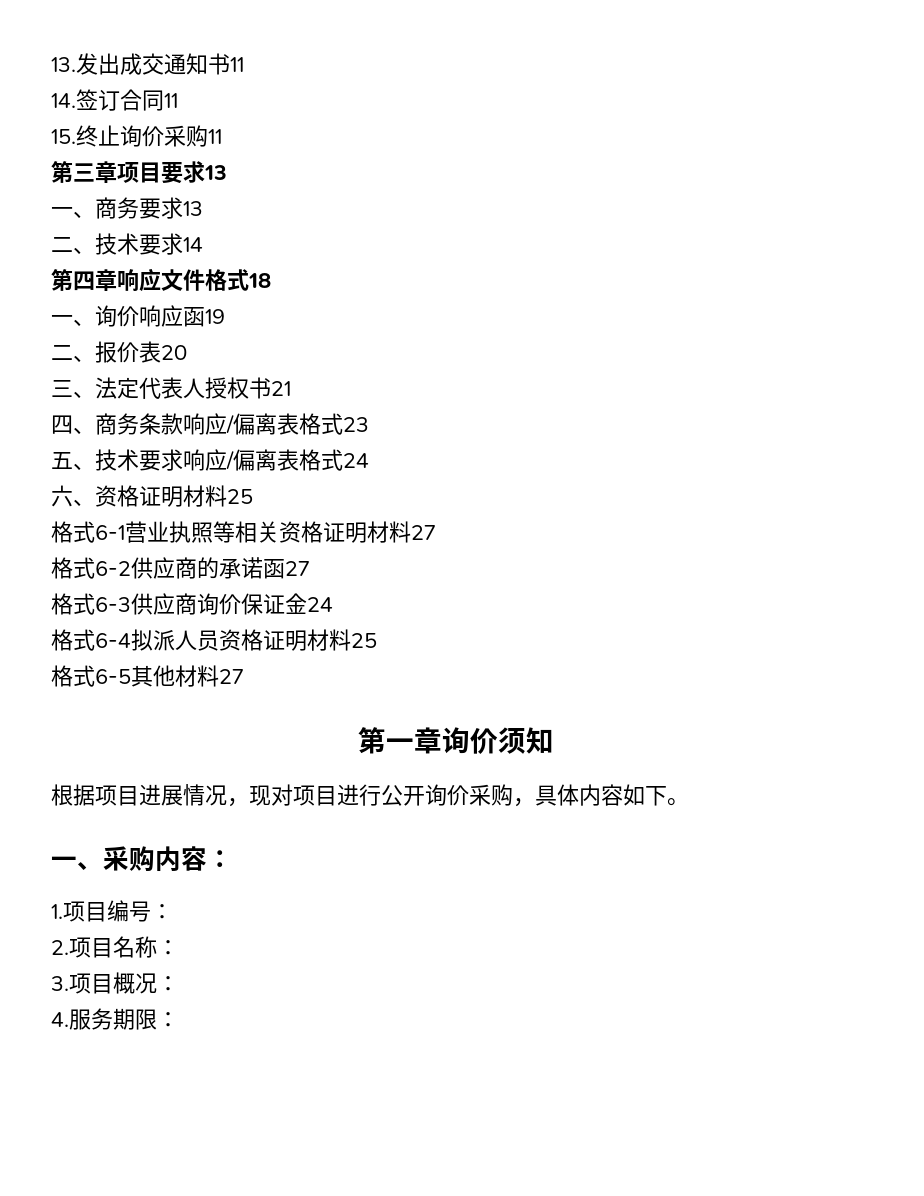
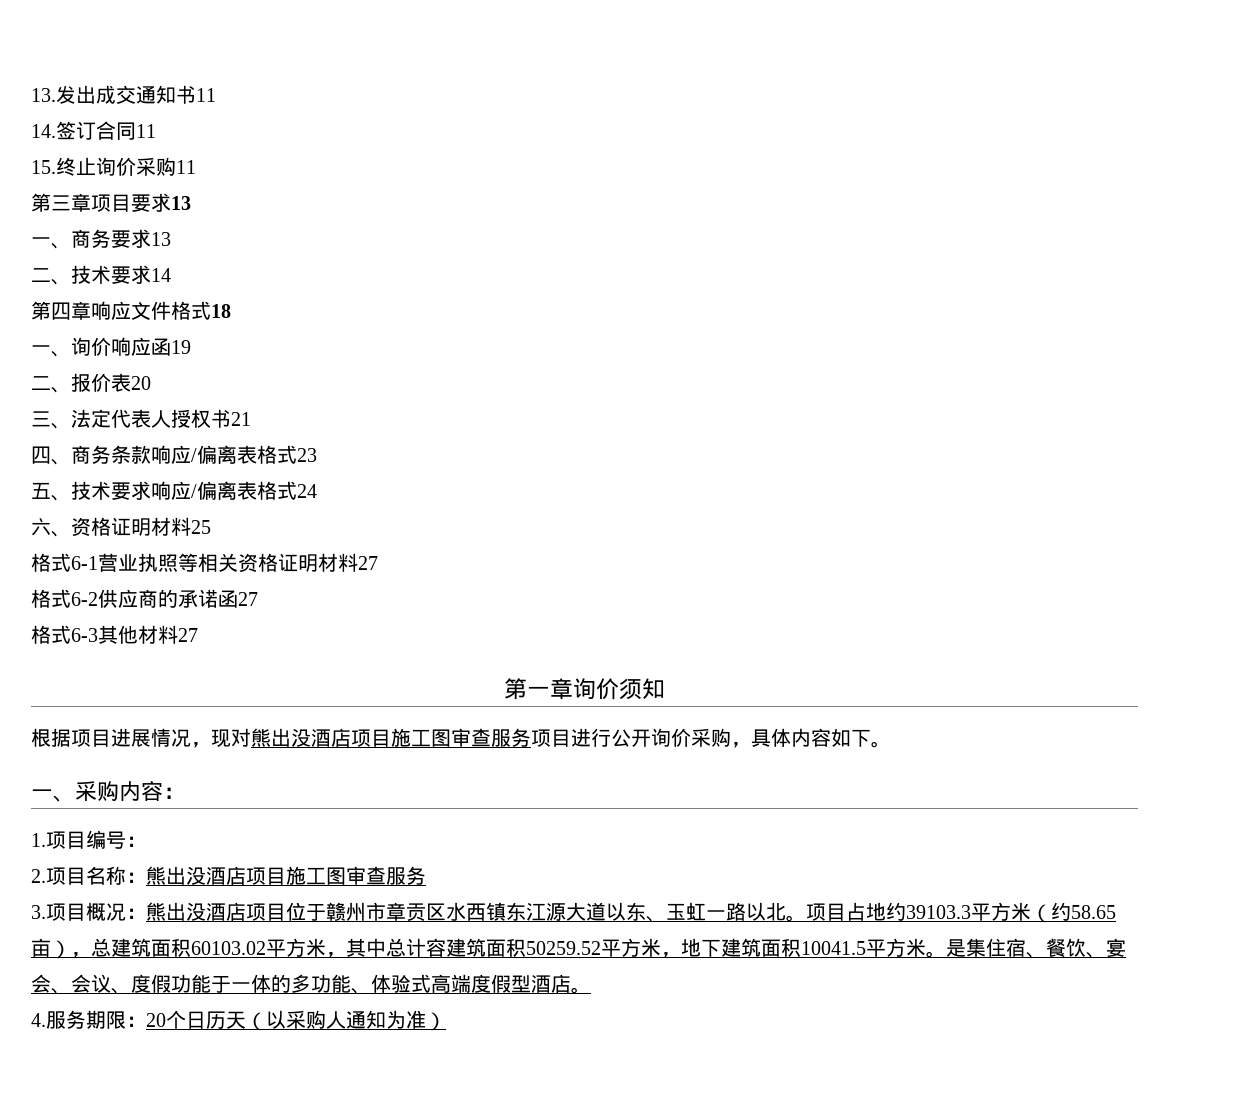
- 格式6-3供应商询价保证金24
- 格式6-4拟派人员资格证明材料25
- 格式6-5其他材料27
+ 格式6-3其他材料27
- 根据项目进展情况，现对项目进行公开询价采购，具体内容如下。
+ 根据项目进展情况，现对熊出没酒店项目施工图审查服务项目进行公开询价采购，具体内容如下。
- 2.项目名称：
- 3.项目概况：
- 4.服务期限：
+ 2.项目名称：熊出没酒店项目施工图审查服务
+ 3.项目概况：熊出没酒店项目位于赣州市章贡区水西镇东江源大道以东、玉虹一路以北。项目占地约39103.3平方米（约58.65亩），总建筑面积60103.02平方米，其中总计容建筑面积50259.52平方米，地下建筑面积10041.5平方米。是集住宿、餐饮、宴会、会议、度假功能于一体的多功能、体验式高端度假型酒店。
+ 4.服务期限：20个日历天（以采购人通知为准）

